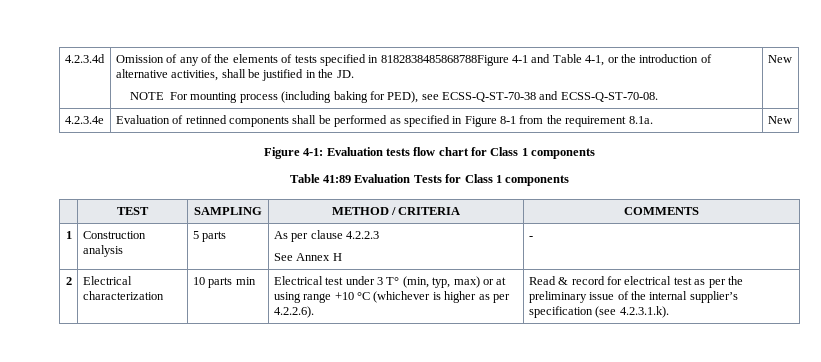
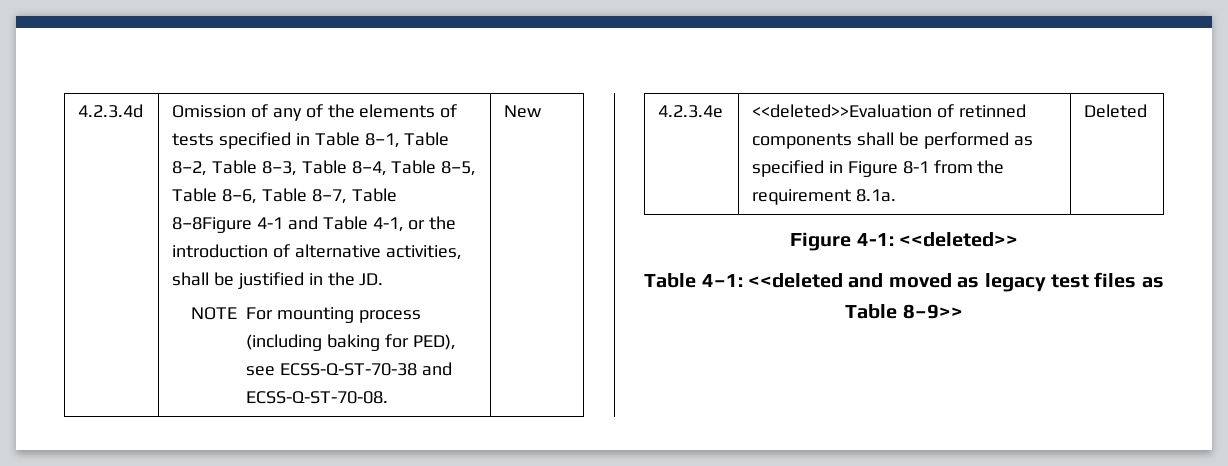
- Omission of any of the elements of tests specified in 8182838485868788Figure 4-1 and Table 4-1, or the introduction of alternative activities, shall be justified in the JD.
+ Omission of any of the elements of tests specified in Table 8–1, Table 8–2, Table 8–3, Table 8–4, Table 8–5, Table 8–6, Table 8–7, Table 8–8Figure 4-1 and Table 4-1, or the introduction of alternative activities, shall be justified in the JD.
- 4.2.3.4e | Evaluation of retinned components shall be performed as specified in Figure 8-1 from the requirement 8.1a. | New
+ 4.2.3.4e | <<deleted>>Evaluation of retinned components shall be performed as specified in Figure 8-1 from the requirement 8.1a. | Deleted
- Figure 4-1: Evaluation tests flow chart for Class 1 components
- Table 41:89 Evaluation Tests for Class 1 components
- | TEST | SAMPLING | METHOD / CRITERIA | COMMENTS
- 1 | Construction analysis | 5 parts | As per clause 4.2.2.3
- See Annex H | -
- 2 | Electrical characterization | 10 parts min | Electrical test under 3 T° (min, typ, max) or at using range +10 °C (whichever is higher as per 4.2.2.6). | Read & record for electrical test as per the preliminary issue of the internal supplier’s specification (see 4.2.3.1.k).
+ Figure 4-1: <<deleted>>
+ Table 4–1: <<deleted and moved as legacy test files as Table 8–9>>

